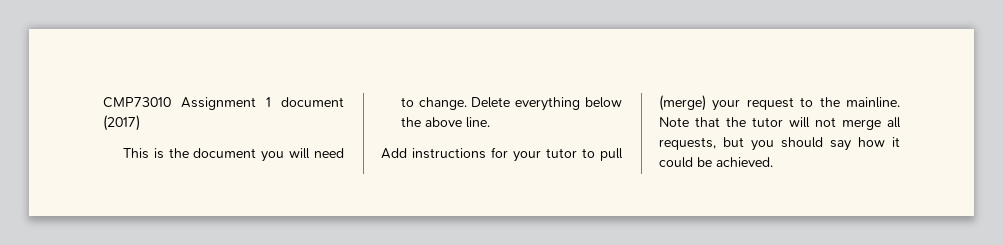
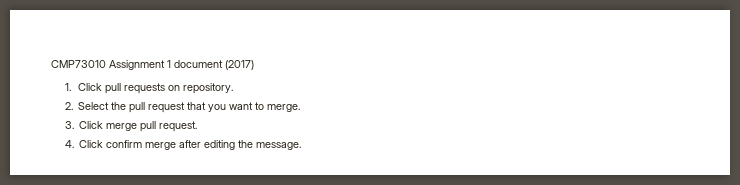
- This is the document you will need to change. Delete everything below the above line.
- Add instructions for your tutor to pull (merge) your request to the mainline. Note that the tutor will not merge all requests, but you should say how it could be achieved.
+ 1. Click pull requests on repository.
+ 2. Select the pull request that you want to merge.
+ 3. Click merge pull request.
+ 4. Click confirm merge after editing the message.

